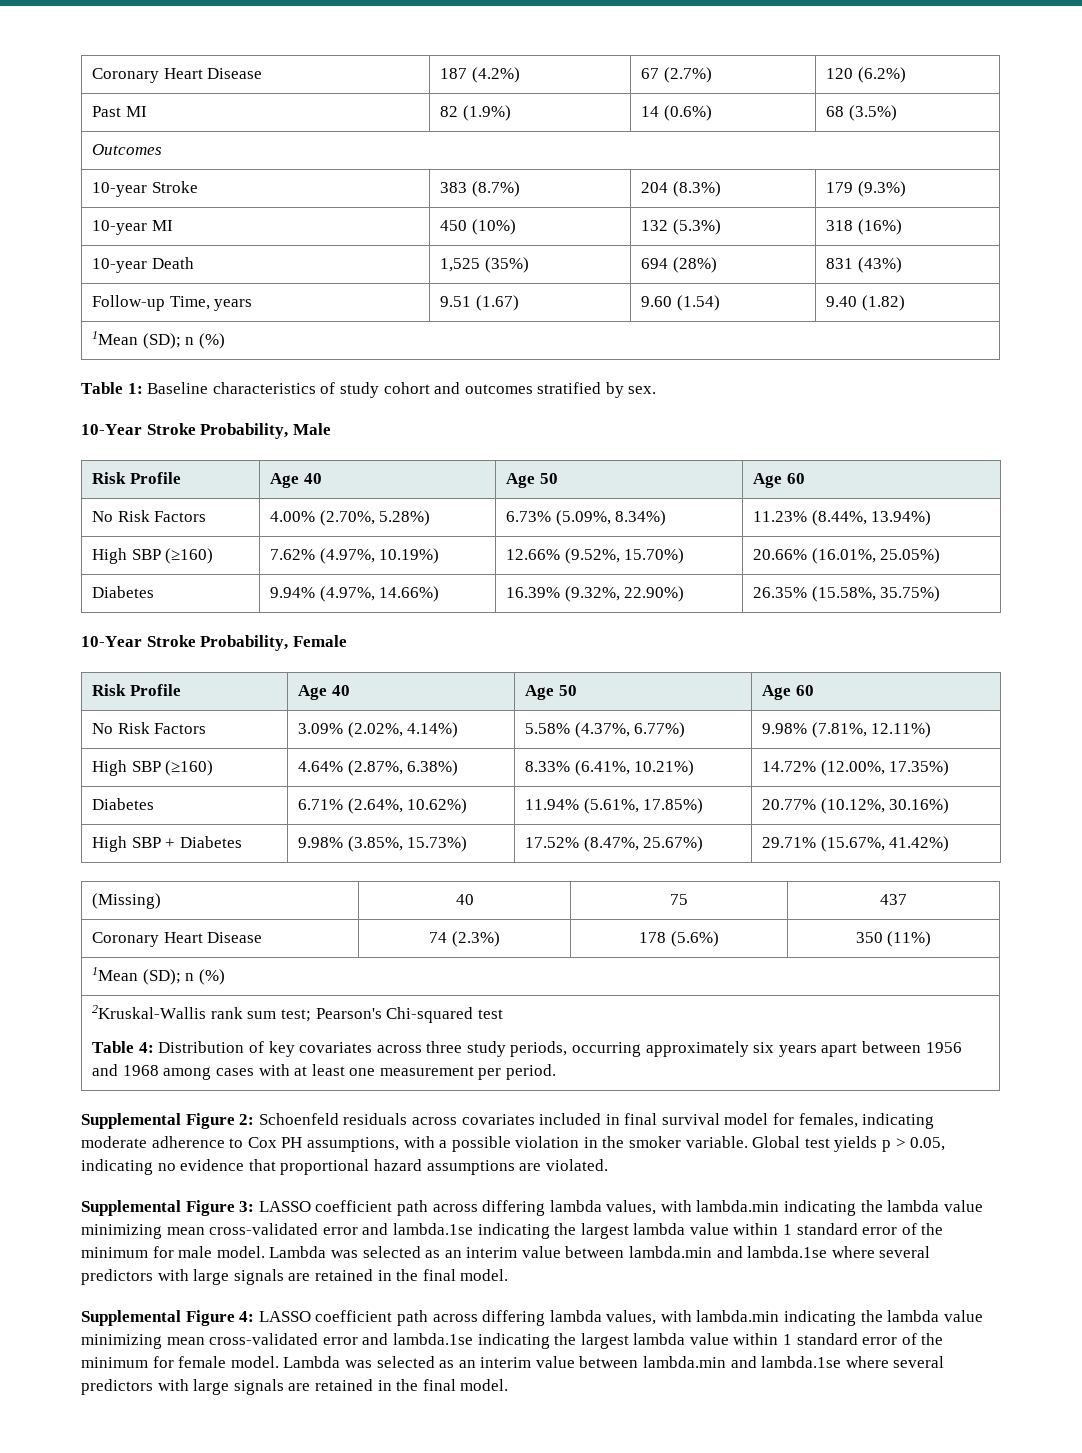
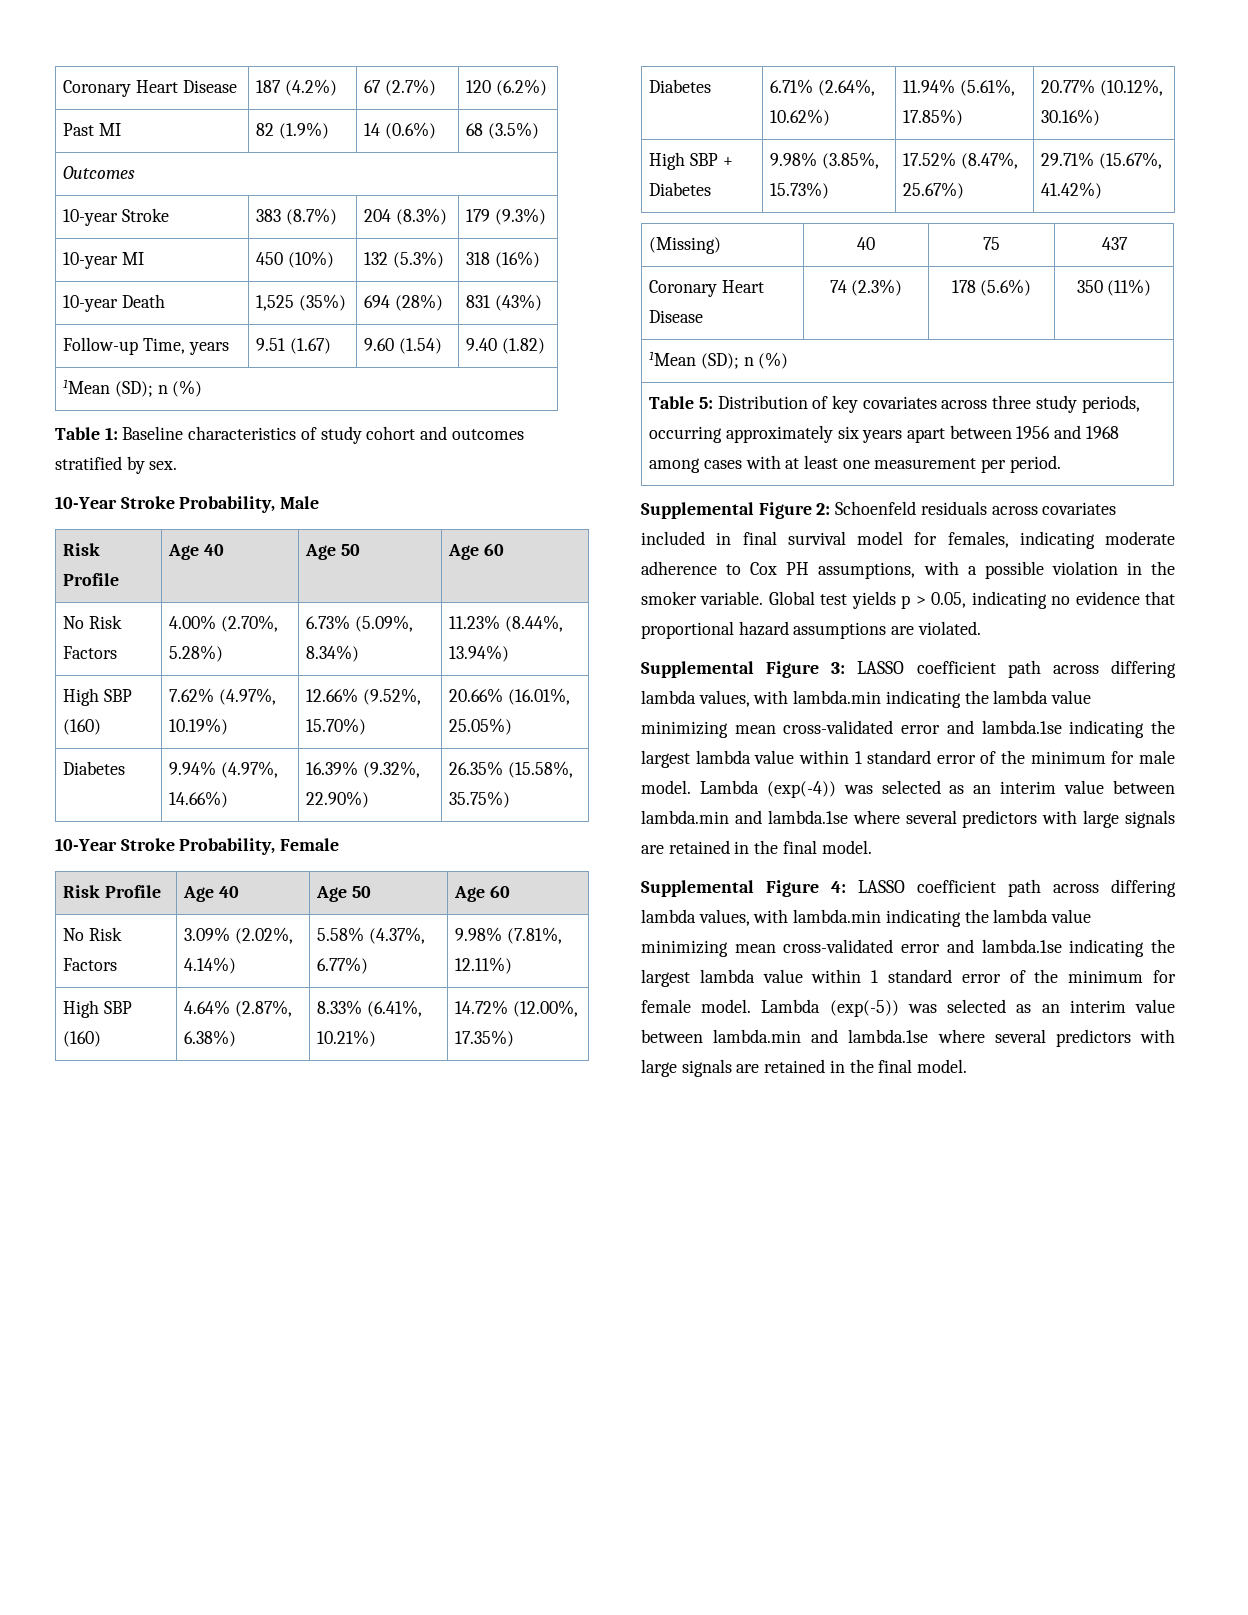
- High SBP (≥160) | 7.62% (4.97%, 10.19%) | 12.66% (9.52%, 15.70%) | 20.66% (16.01%, 25.05%)
+ High SBP (160) | 7.62% (4.97%, 10.19%) | 12.66% (9.52%, 15.70%) | 20.66% (16.01%, 25.05%)
- High SBP (≥160) | 4.64% (2.87%, 6.38%) | 8.33% (6.41%, 10.21%) | 14.72% (12.00%, 17.35%)
+ High SBP (160) | 4.64% (2.87%, 6.38%) | 8.33% (6.41%, 10.21%) | 14.72% (12.00%, 17.35%)
- 2Kruskal-Wallis rank sum test; Pearson's Chi-squared test
- Table 4: Distribution of key covariates across three study periods, occurring approximately six years apart between 1956 and 1968 among cases with at least one measurement per period.
+ Table 5: Distribution of key covariates across three study periods, occurring approximately six years apart between 1956 and 1968 among cases with at least one measurement per period.
- Supplemental Figure 3: LASSO coefficient path across differing lambda values, with lambda.min indicating the lambda value minimizing mean cross-validated error and lambda.1se indicating the largest lambda value within 1 standard error of the minimum for male model. Lambda was selected as an interim value between lambda.min and lambda.1se where several predictors with large signals are retained in the final model.
+ Supplemental Figure 3: LASSO coefficient path across differing lambda values, with lambda.min indicating the lambda value minimizing mean cross-validated error and lambda.1se indicating the largest lambda value within 1 standard error of the minimum for male model. Lambda (exp(-4)) was selected as an interim value between lambda.min and lambda.1se where several predictors with large signals are retained in the final model.
- Supplemental Figure 4: LASSO coefficient path across differing lambda values, with lambda.min indicating the lambda value minimizing mean cross-validated error and lambda.1se indicating the largest lambda value within 1 standard error of the minimum for female model. Lambda was selected as an interim value between lambda.min and lambda.1se where several predictors with large signals are retained in the final model.
+ Supplemental Figure 4: LASSO coefficient path across differing lambda values, with lambda.min indicating the lambda value minimizing mean cross-validated error and lambda.1se indicating the largest lambda value within 1 standard error of the minimum for female model. Lambda (exp(-5)) was selected as an interim value between lambda.min and lambda.1se where several predictors with large signals are retained in the final model.

